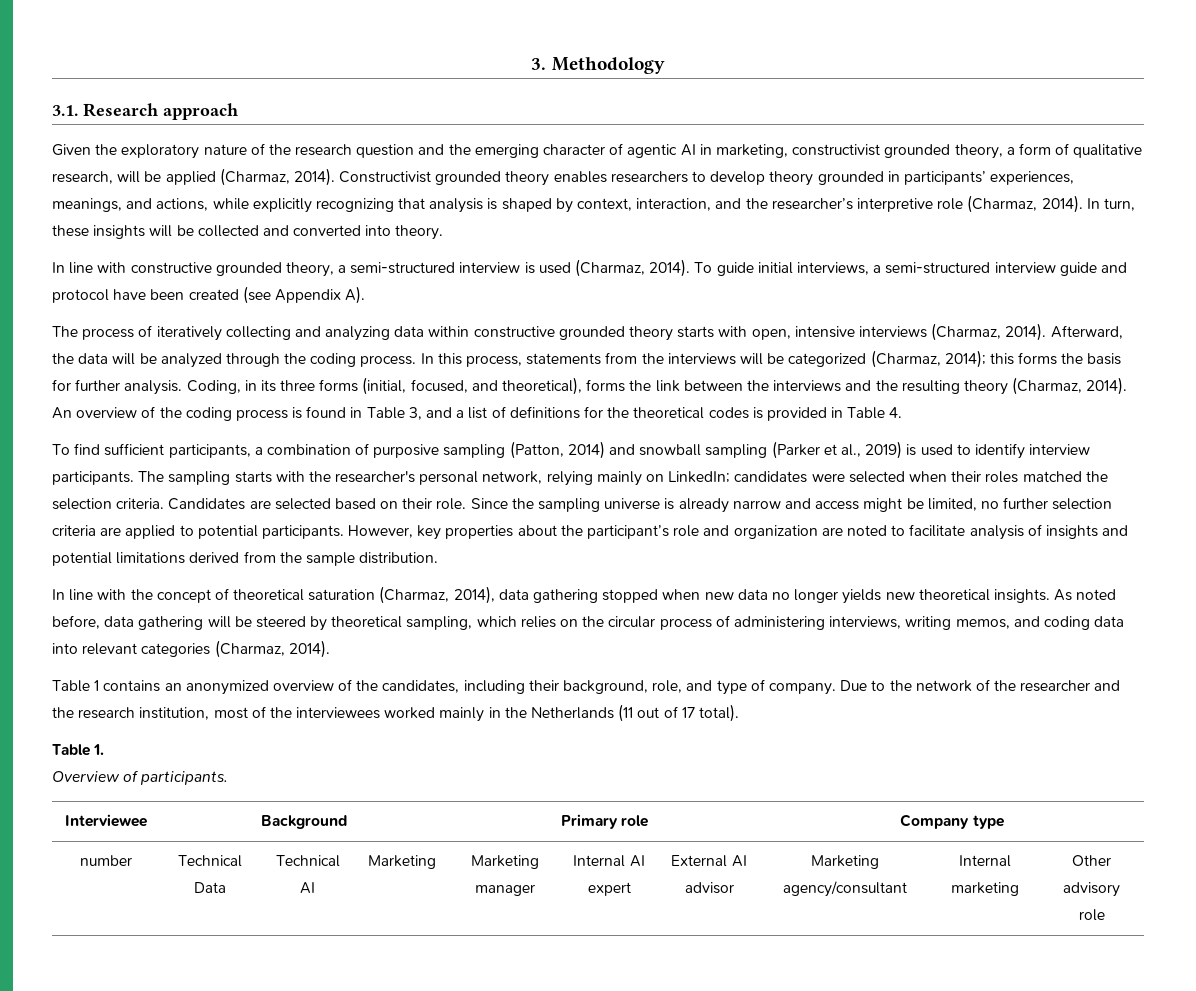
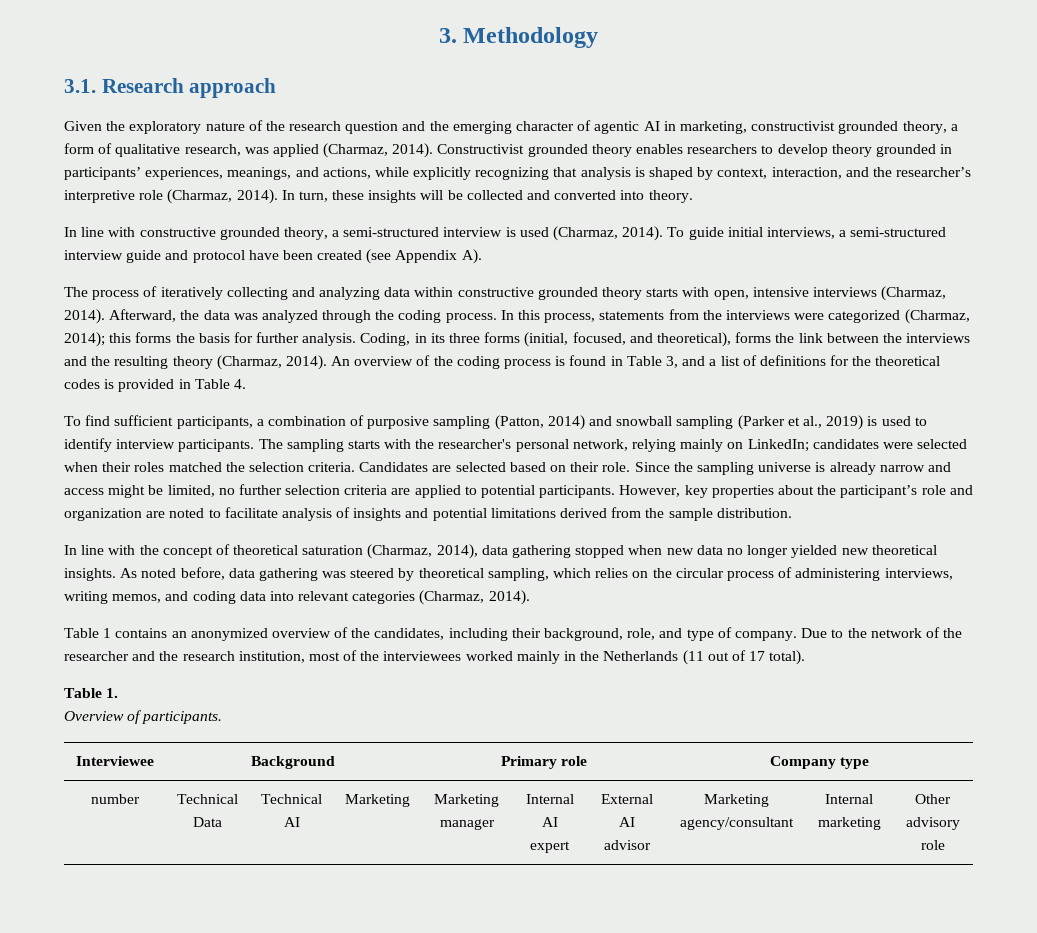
- Given the exploratory nature of the research question and the emerging character of agentic AI in marketing, constructivist grounded theory, a form of qualitative research, will be applied (Charmaz, 2014).
+ Given the exploratory nature of the research question and the emerging character of agentic AI in marketing, constructivist grounded theory, a form of qualitative research, was applied (Charmaz, 2014).
- Afterward, the data will be analyzed through the coding process.
+ Afterward, the data was analyzed through the coding process.
- In this process, statements from the interviews will be categorized (Charmaz, 2014); this forms the basis for further analysis.
+ In this process, statements from the interviews were categorized (Charmaz, 2014); this forms the basis for further analysis.
- In line with the concept of theoretical saturation (Charmaz, 2014), data gathering stopped when new data no longer yields new theoretical insights.
+ In line with the concept of theoretical saturation (Charmaz, 2014), data gathering stopped when new data no longer yielded new theoretical insights.
- As noted before, data gathering will be steered by theoretical sampling, which relies on the circular process of administering interviews, writing memos, and coding data into relevant categories (Charmaz, 2014).
+ As noted before, data gathering was steered by theoretical sampling, which relies on the circular process of administering interviews, writing memos, and coding data into relevant categories (Charmaz, 2014).

